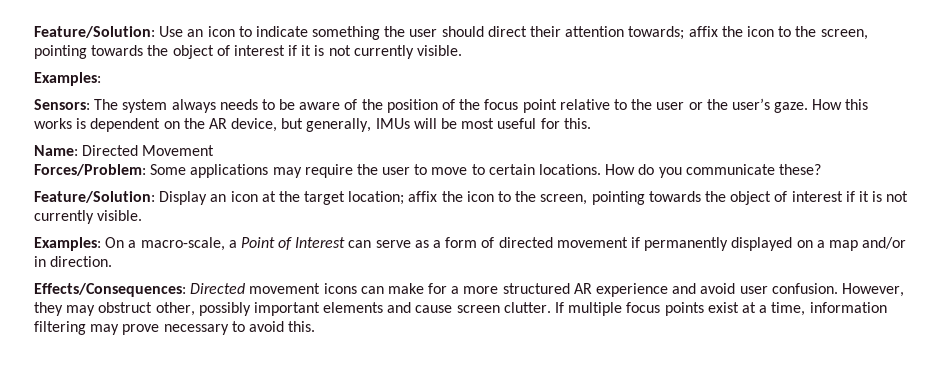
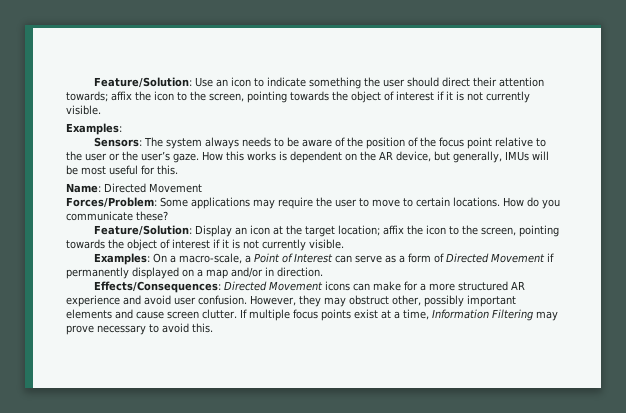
- Examples: On a macro-scale, a Point of Interest can serve as a form of directed movement if permanently displayed on a map and/or in direction.
+ Examples: On a macro-scale, a Point of Interest can serve as a form of Directed Movement if permanently displayed on a map and/or in direction.
- Effects/Consequences: Directed movement icons can make for a more structured AR experience and avoid user confusion.
+ Effects/Consequences: Directed Movement icons can make for a more structured AR experience and avoid user confusion.
- If multiple focus points exist at a time, information filtering may prove necessary to avoid this.
+ If multiple focus points exist at a time, Information Filtering may prove necessary to avoid this.

